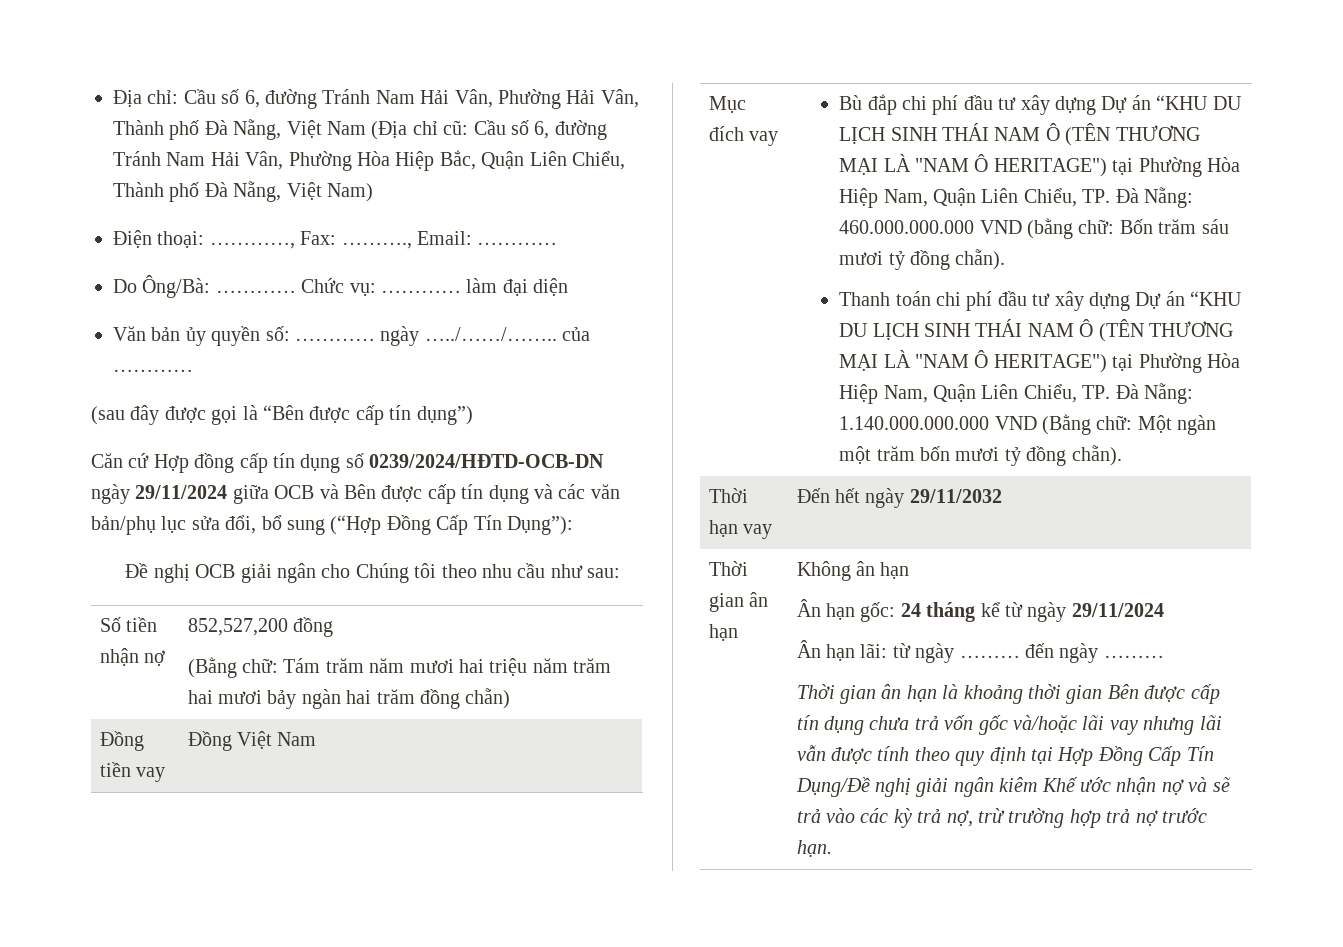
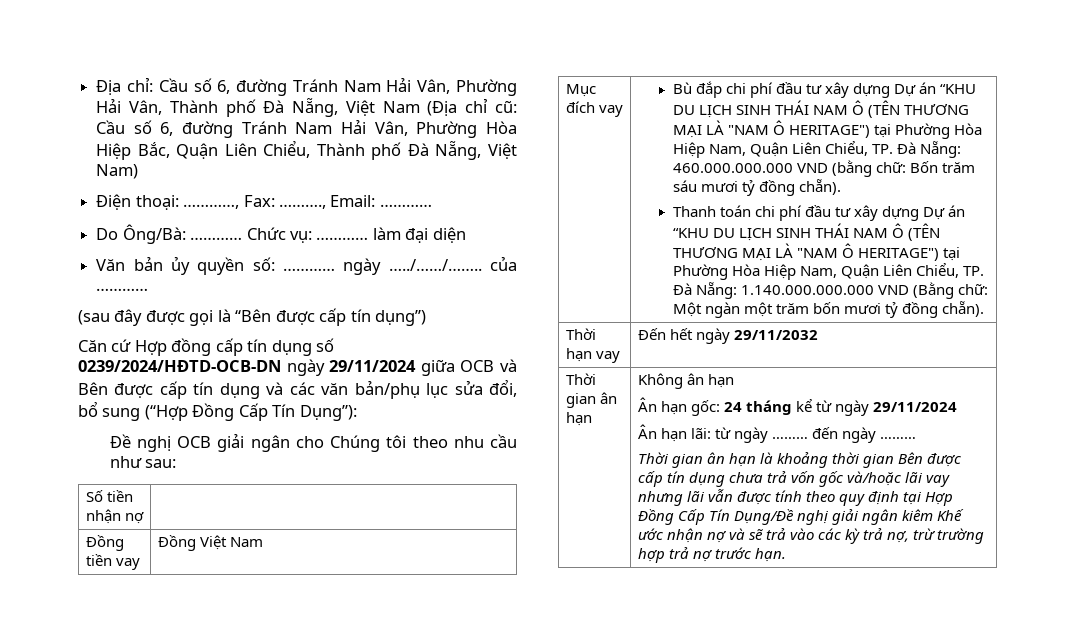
- Số tiền nhận nợ | 852,527,200 đồng
- (Bằng chữ: Tám trăm năm mươi hai triệu năm trăm hai mươi bảy ngàn hai trăm đồng chẵn)
+ Số tiền nhận nợ |

